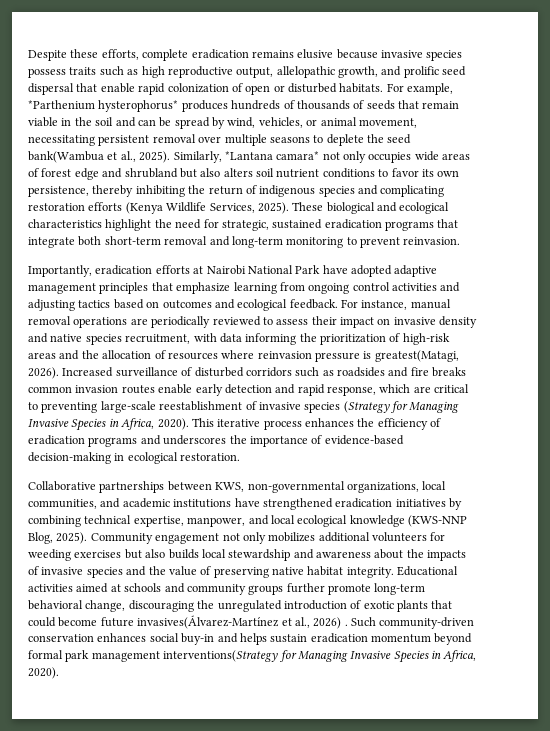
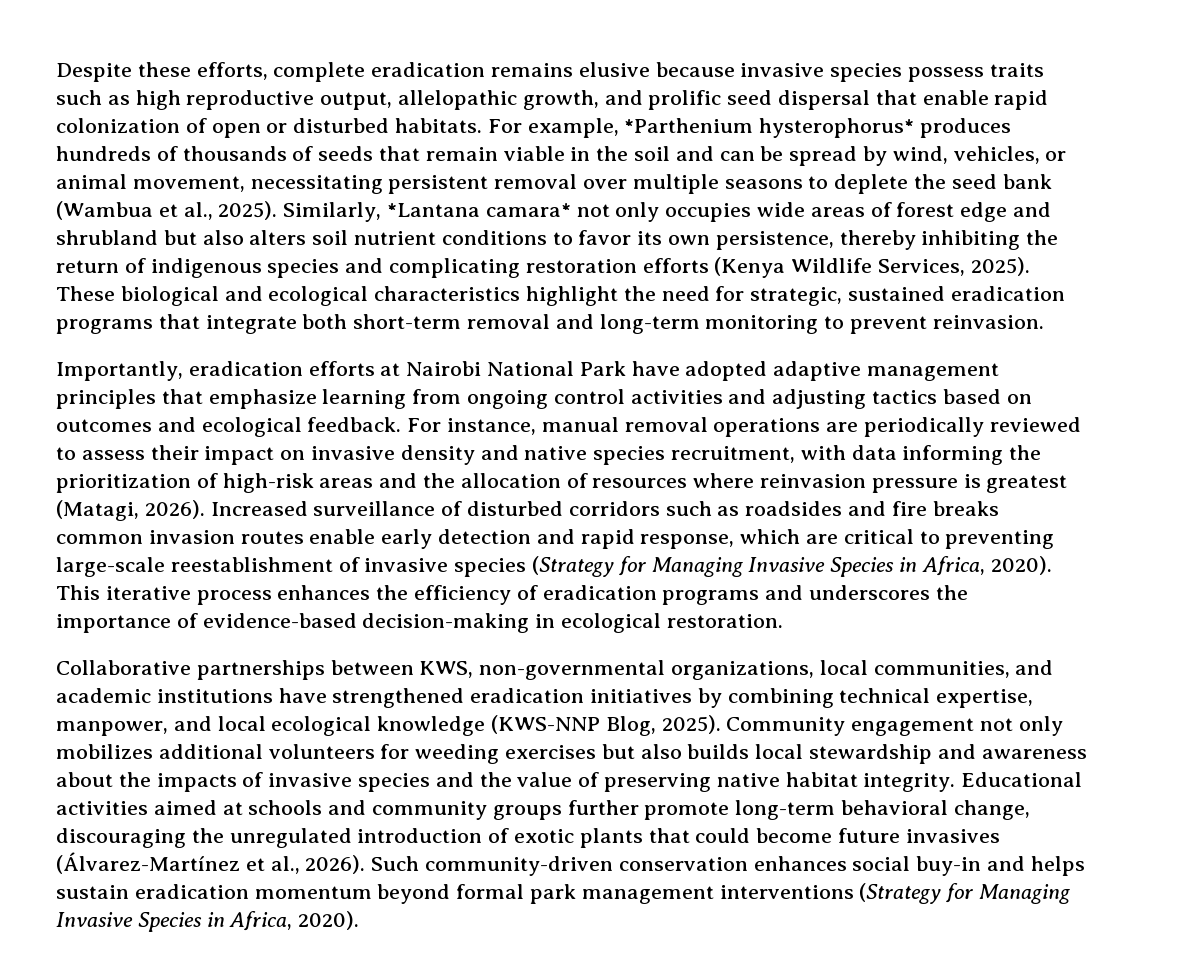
- For example, *Parthenium hysterophorus* produces hundreds of thousands of seeds that remain viable in the soil and can be spread by wind, vehicles, or animal movement, necessitating persistent removal over multiple seasons to deplete the seed bank(Wambua et al., 2025).
+ For example, *Parthenium hysterophorus* produces hundreds of thousands of seeds that remain viable in the soil and can be spread by wind, vehicles, or animal movement, necessitating persistent removal over multiple seasons to deplete the seed bank (Wambua et al., 2025).
- For instance, manual removal operations are periodically reviewed to assess their impact on invasive density and native species recruitment, with data informing the prioritization of high-risk areas and the allocation of resources where reinvasion pressure is greatest(Matagi, 2026).
+ For instance, manual removal operations are periodically reviewed to assess their impact on invasive density and native species recruitment, with data informing the prioritization of high-risk areas and the allocation of resources where reinvasion pressure is greatest (Matagi, 2026).
- Educational activities aimed at schools and community groups further promote long-term behavioral change, discouraging the unregulated introduction of exotic plants that could become future invasives(Álvarez-Martínez et al., 2026) .
+ Educational activities aimed at schools and community groups further promote long-term behavioral change, discouraging the unregulated introduction of exotic plants that could become future invasives (Álvarez-Martínez et al., 2026).
- Such community-driven conservation enhances social buy-in and helps sustain eradication momentum beyond formal park management interventions(Strategy for Managing Invasive Species in Africa, 2020).
+ Such community-driven conservation enhances social buy-in and helps sustain eradication momentum beyond formal park management interventions (Strategy for Managing Invasive Species in Africa, 2020).

